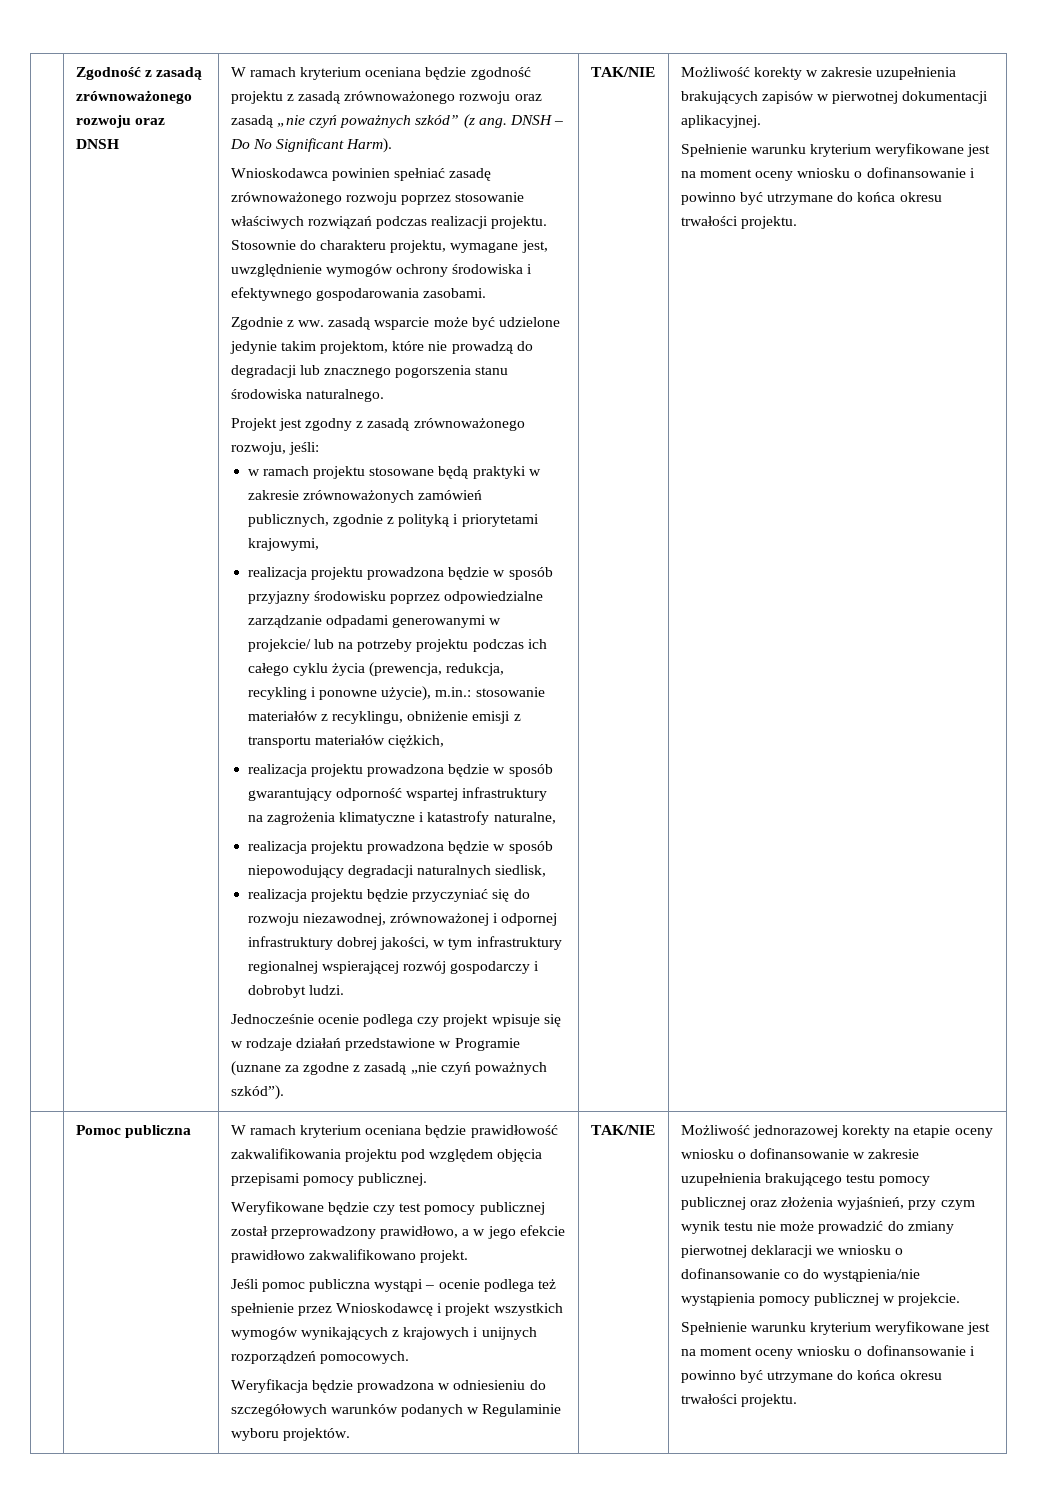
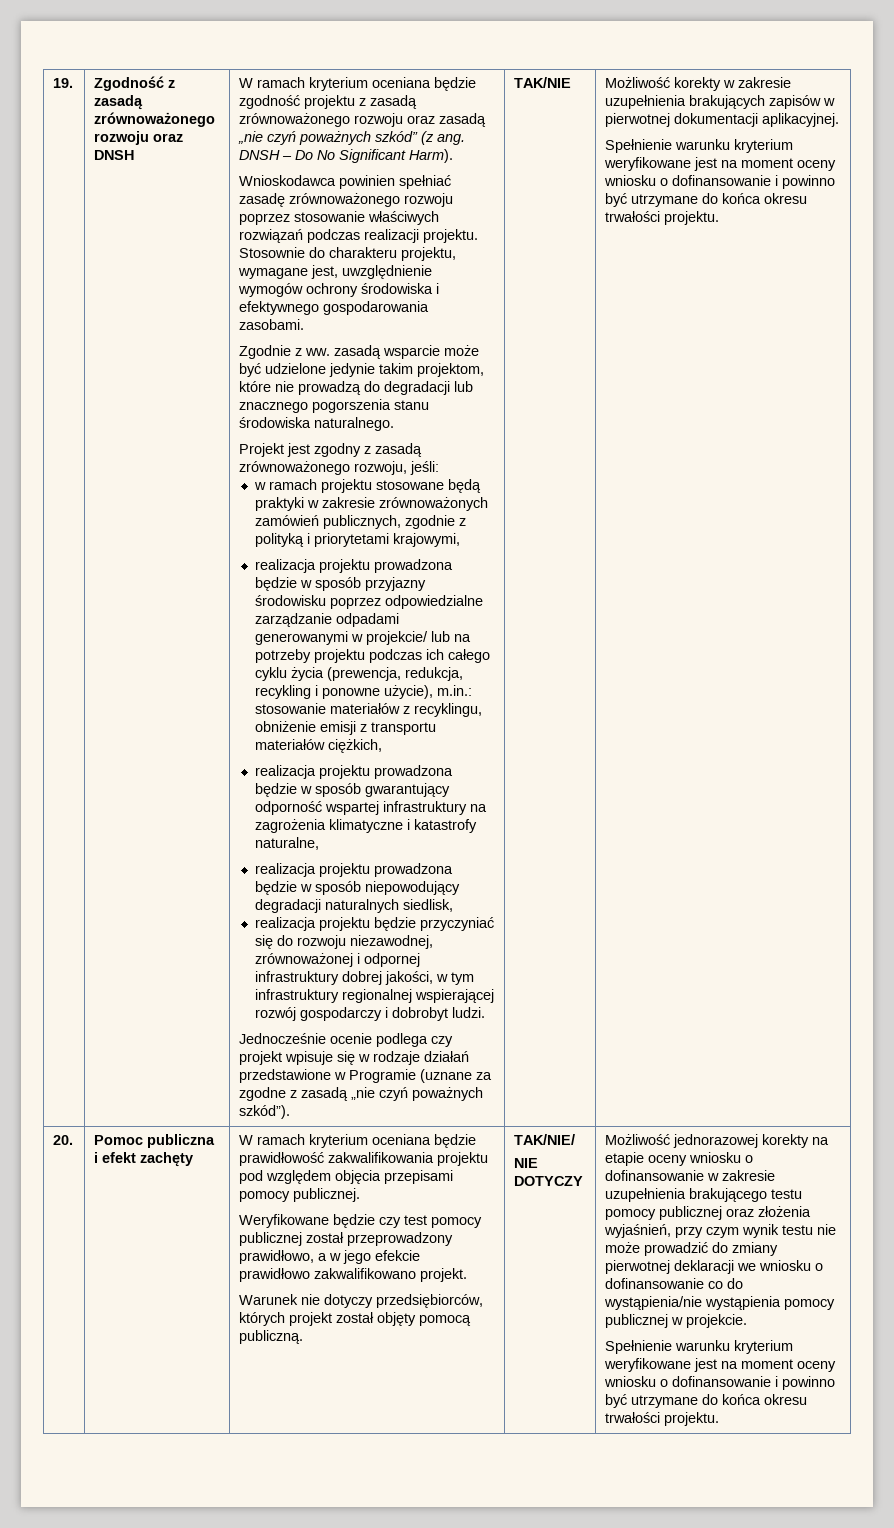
+ 19.
+ 20.
- Pomoc publiczna
+ Pomoc publiczna i efekt zachęty
- Jeśli pomoc publiczna wystąpi – ocenie podlega też spełnienie przez Wnioskodawcę i projekt wszystkich wymogów wynikających z krajowych i unijnych rozporządzeń pomocowych.
- Weryfikacja będzie prowadzona w odniesieniu do szczegółowych warunków podanych w Regulaminie wyboru projektów. | TAK/NIE
+ Warunek nie dotyczy przedsiębiorców, których projekt został objęty pomocą publiczną. | TAK/NIE/
+ NIE DOTYCZY

